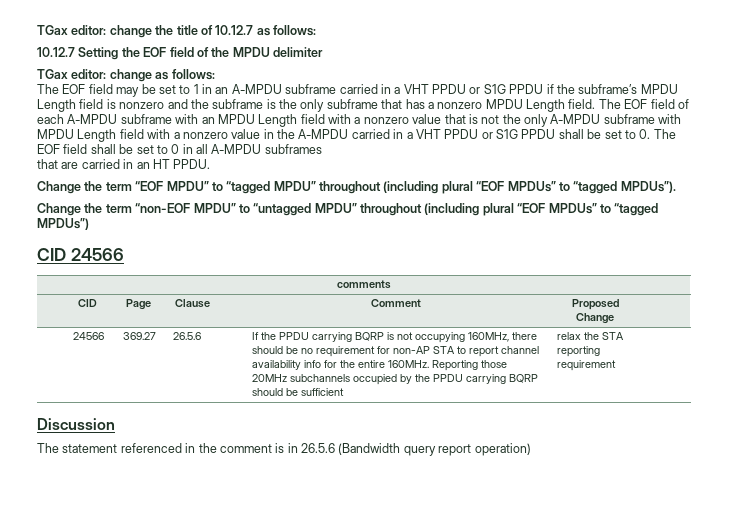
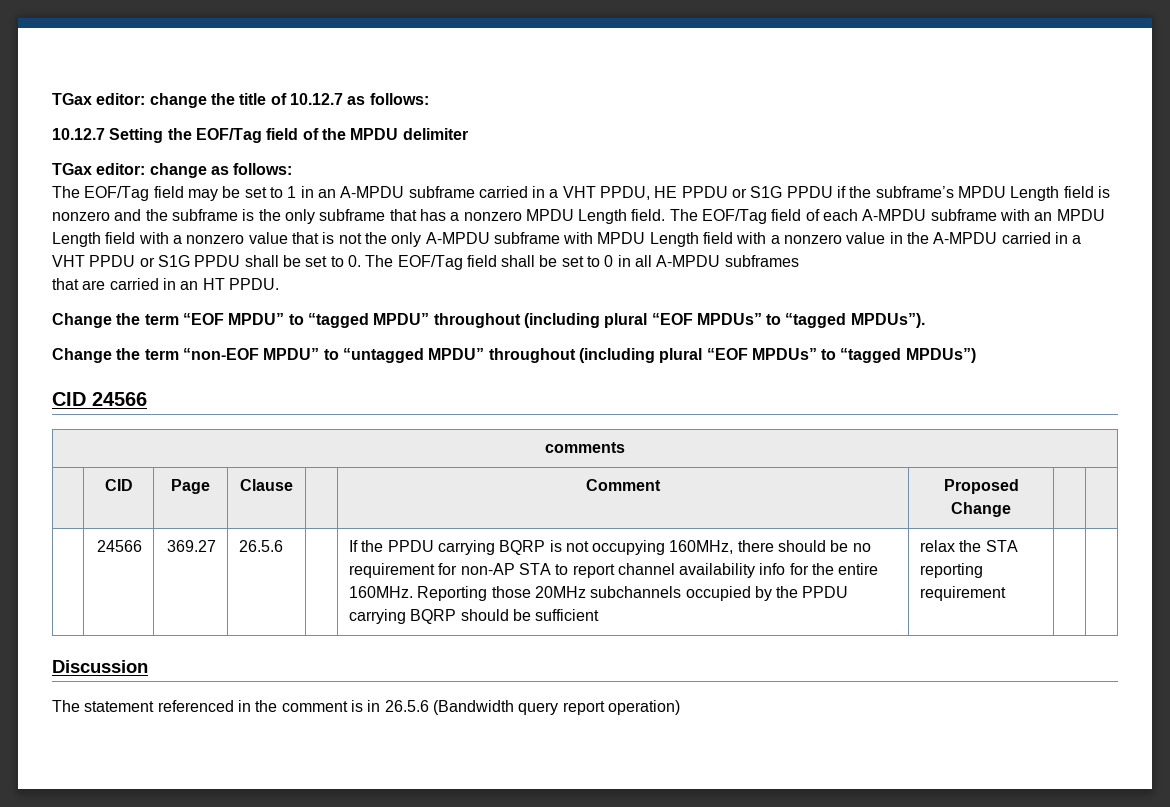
- 10.12.7 Setting the EOF field of the MPDU delimiter
+ 10.12.7 Setting the EOF/Tag field of the MPDU delimiter
- The EOF field may be set to 1 in an A-MPDU subframe carried in a VHT PPDU or S1G PPDU if the subframe’s MPDU Length field is nonzero and the subframe is the only subframe that has a nonzero MPDU Length field.
+ The EOF/Tag field may be set to 1 in an A-MPDU subframe carried in a VHT PPDU, HE PPDU or S1G PPDU if the subframe’s MPDU Length field is nonzero and the subframe is the only subframe that has a nonzero MPDU Length field.
- The EOF field of each A-MPDU subframe with an MPDU Length field with a nonzero value that is not the only A-MPDU subframe with MPDU Length field with a nonzero value in the A-MPDU carried in a VHT PPDU or S1G PPDU shall be set to 0. The EOF field shall be set to 0 in all A-MPDU subframes
+ The EOF/Tag field of each A-MPDU subframe with an MPDU Length field with a nonzero value that is not the only A-MPDU subframe with MPDU Length field with a nonzero value in the A-MPDU carried in a VHT PPDU or S1G PPDU shall be set to 0. The EOF/Tag field shall be set to 0 in all A-MPDU subframes

